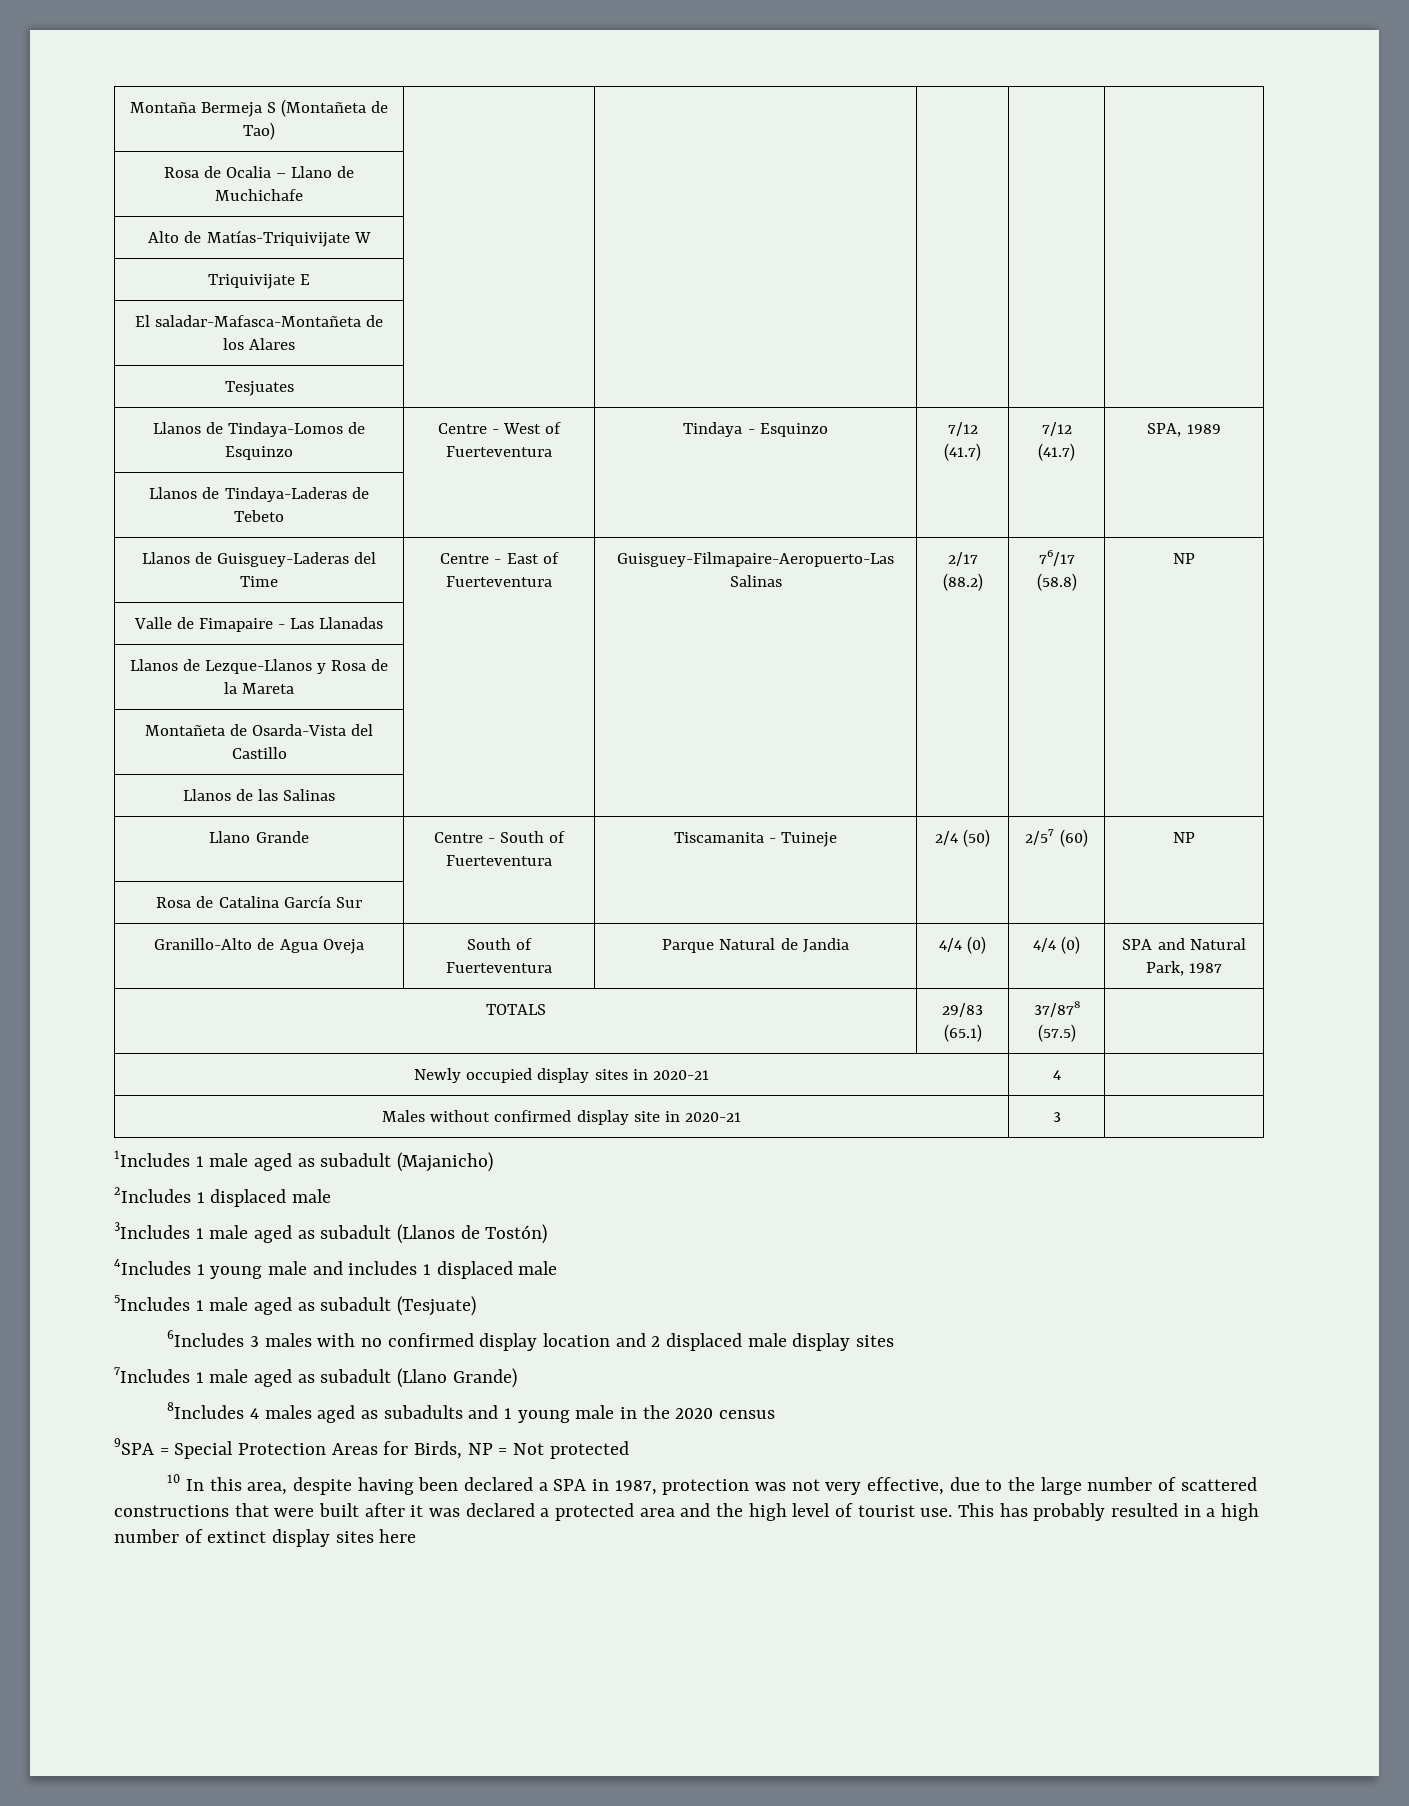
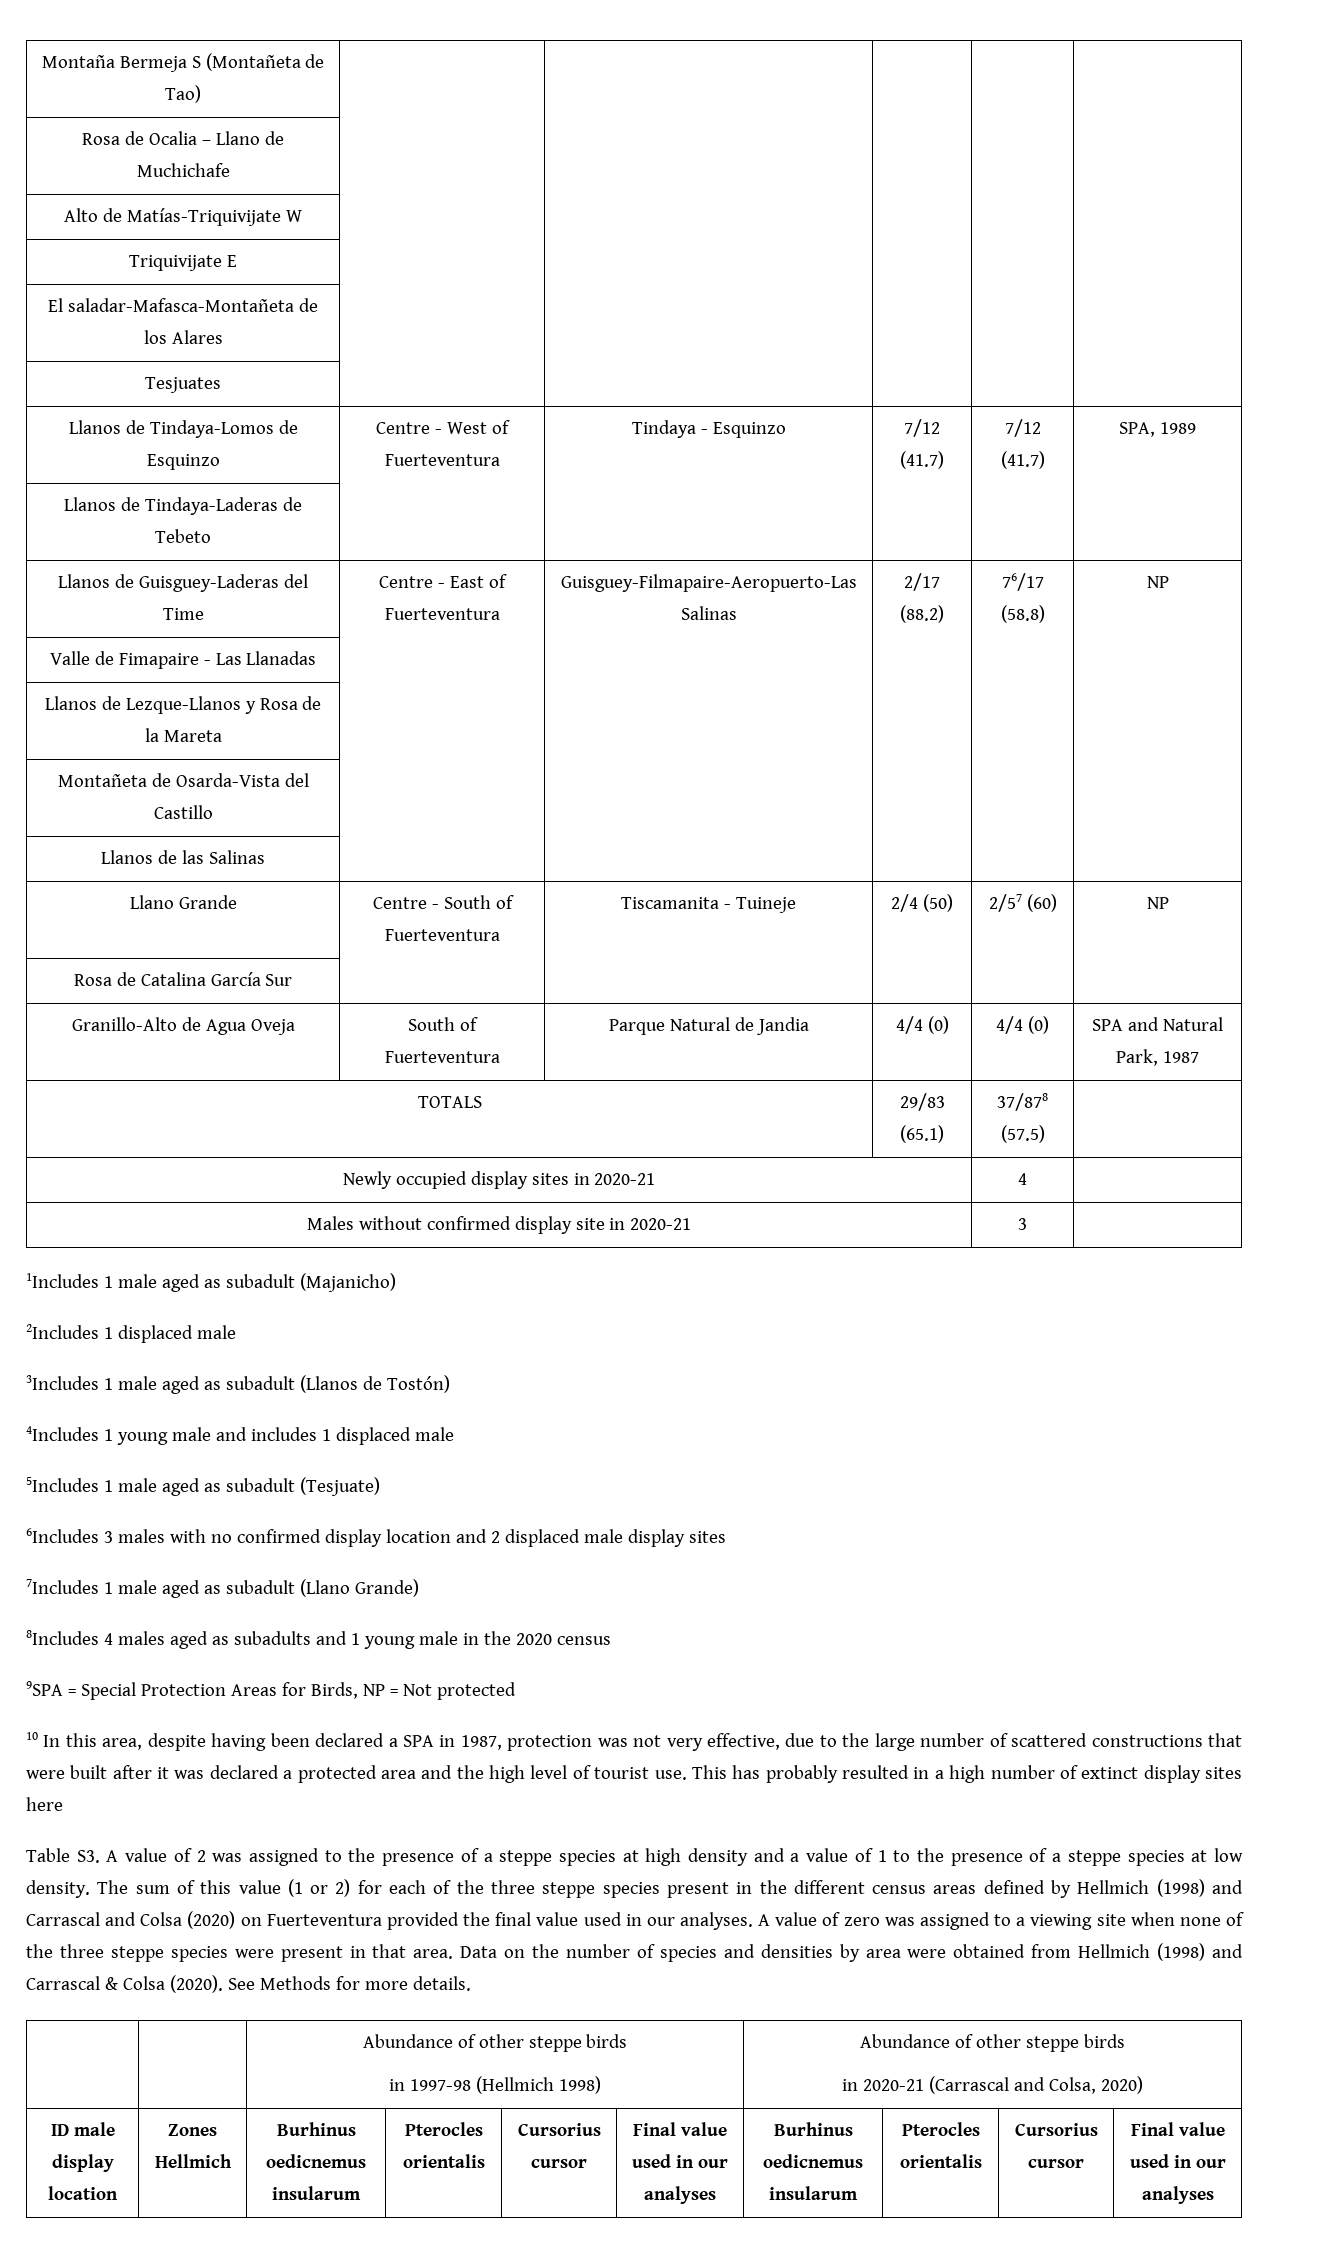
+ Table S3. A value of 2 was assigned to the presence of a steppe species at high density and a value of 1 to the presence of a steppe species at low density. The sum of this value (1 or 2) for each of the three steppe species present in the different census areas defined by Hellmich (1998) and Carrascal and Colsa (2020) on Fuerteventura provided the final value used in our analyses. A value of zero was assigned to a viewing site when none of the three steppe species were present in that area. Data on the number of species and densities by area were obtained from Hellmich (1998) and Carrascal & Colsa (2020). See Methods for more details.
+ | | Abundance of other steppe birds
+ in 1997-98 (Hellmich 1998) | Abundance of other steppe birds
+ in 2020-21 (Carrascal and Colsa, 2020)
+ ID male display location | Zones Hellmich | Burhinus oedicnemus insularum | Pterocles orientalis | Cursorius cursor | Final value used in our analyses | Burhinus oedicnemus insularum | Pterocles orientalis | Cursorius cursor | Final value used in our analyses

